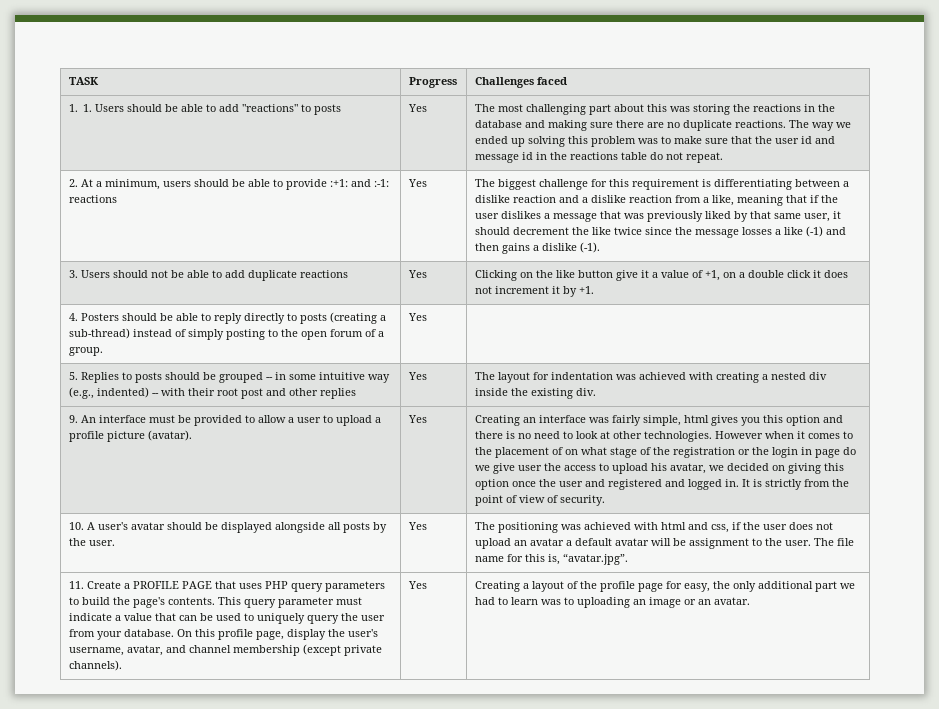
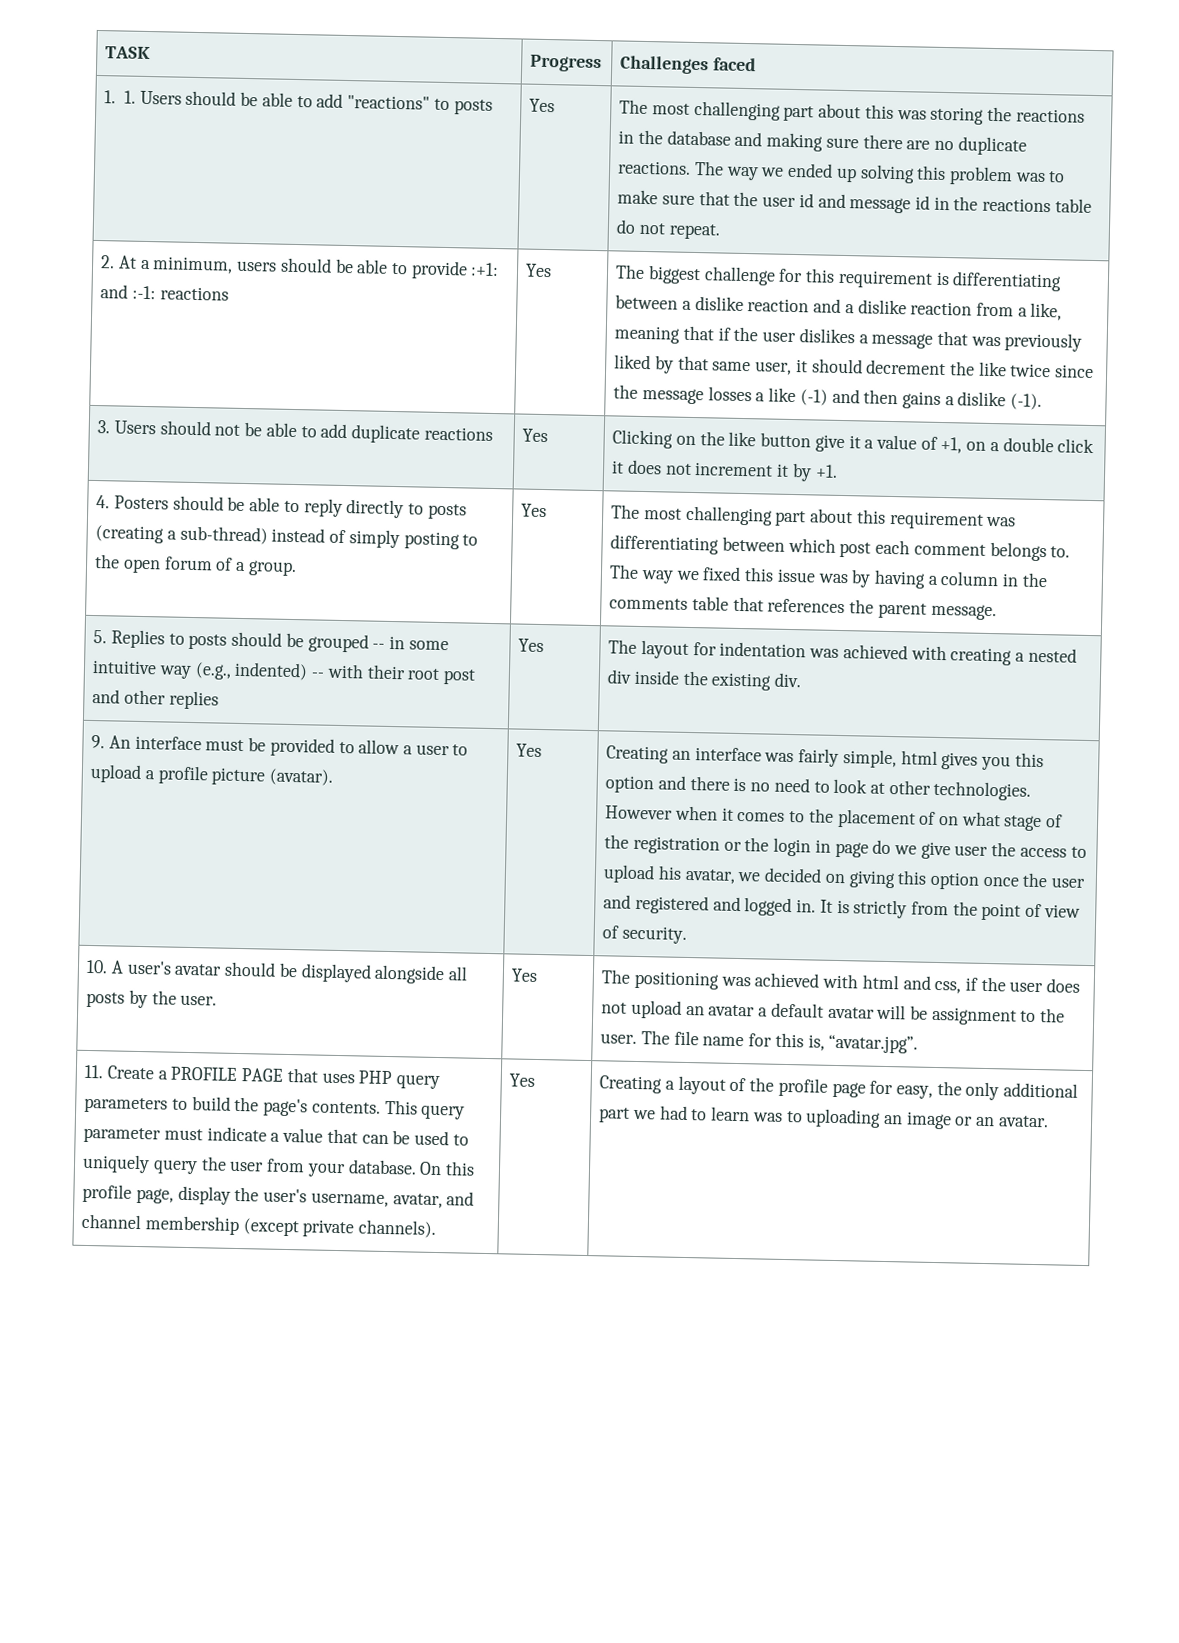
+ The most challenging part about this requirement was differentiating between which post each comment belongs to. The way we fixed this issue was by having a column in the comments table that references the parent message.

